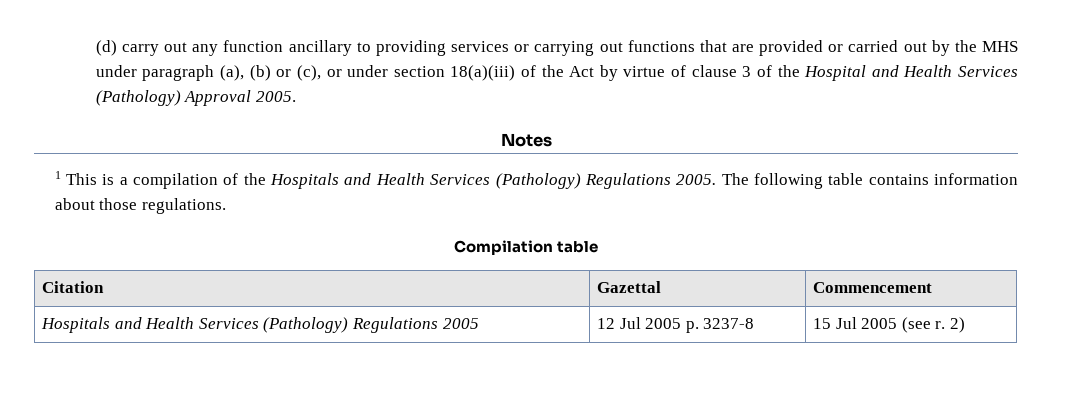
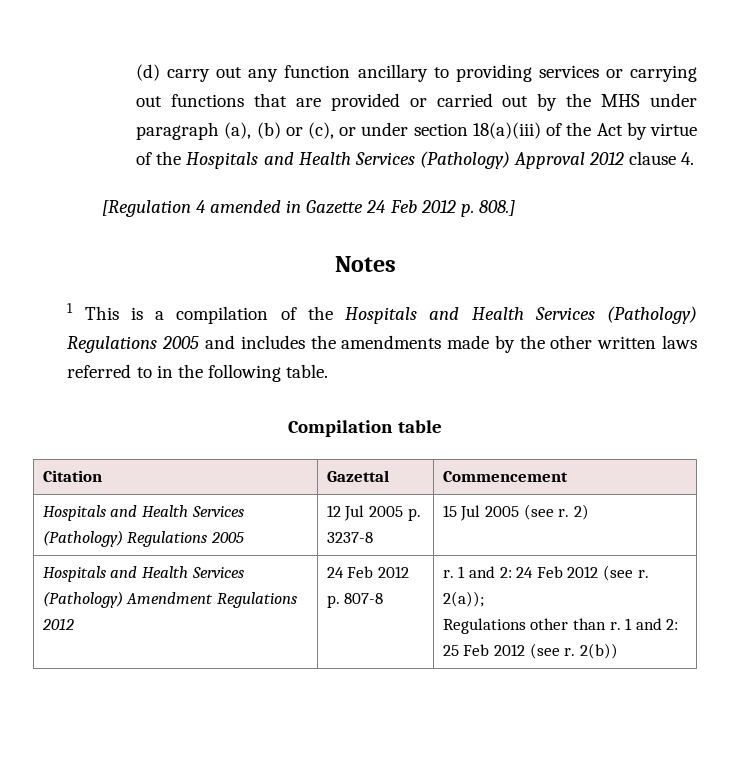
- (d) carry out any function ancillary to providing services or carrying out functions that are provided or carried out by the MHS under paragraph (a), (b) or (c), or under section 18(a)(iii) of the Act by virtue of clause 3 of the Hospital and Health Services (Pathology) Approval 2005.
+ (d) carry out any function ancillary to providing services or carrying out functions that are provided or carried out by the MHS under paragraph (a), (b) or (c), or under section 18(a)(iii) of the Act by virtue of the Hospitals and Health Services (Pathology) Approval 2012 clause 4.
+ [Regulation 4 amended in Gazette 24 Feb 2012 p. 808.]
- 1 This is a compilation of the Hospitals and Health Services (Pathology) Regulations 2005. The following table contains information about those regulations.
+ 1 This is a compilation of the Hospitals and Health Services (Pathology) Regulations 2005 and includes the amendments made by the other written laws referred to in the following table.
+ Hospitals and Health Services (Pathology) Amendment Regulations 2012 | 24 Feb 2012 p. 807-8 | r. 1 and 2: 24 Feb 2012 (see r. 2(a));
+ Regulations other than r. 1 and 2: 25 Feb 2012 (see r. 2(b))

